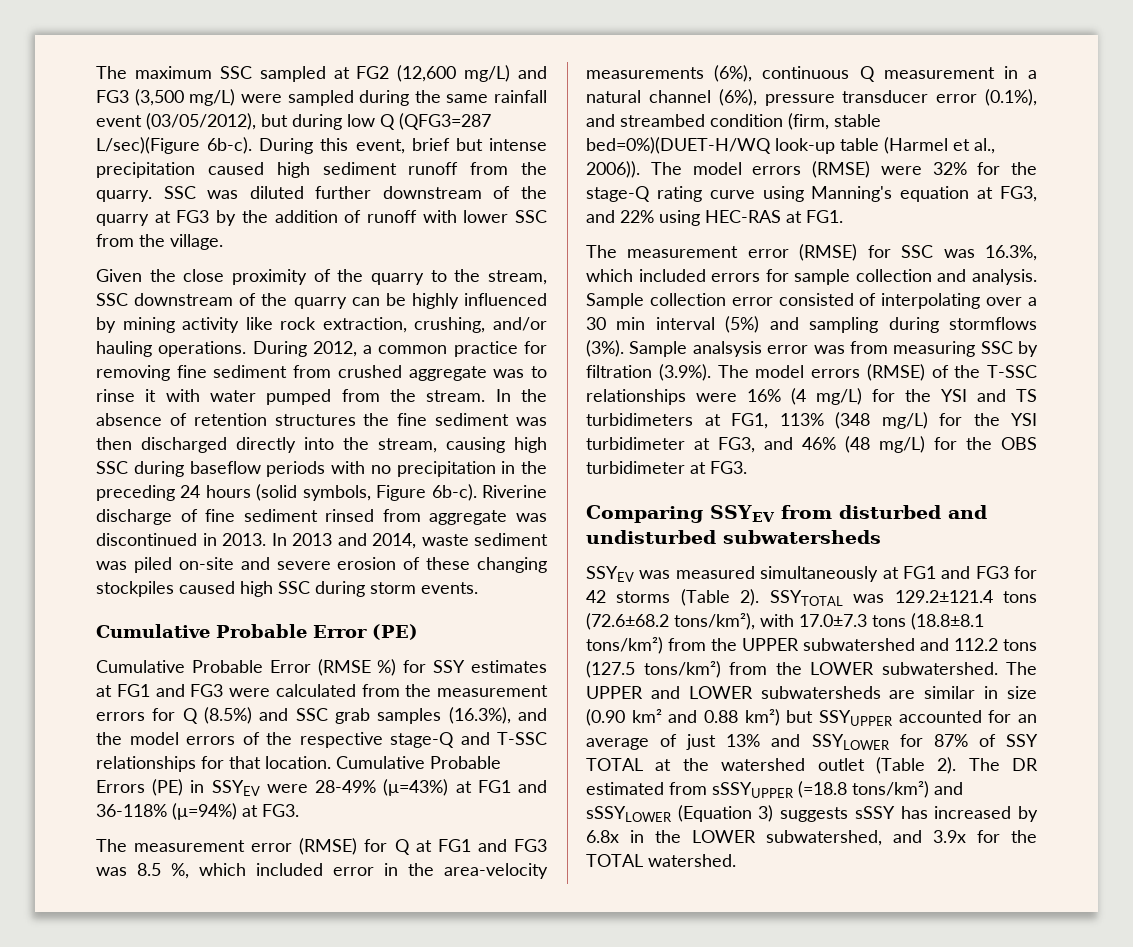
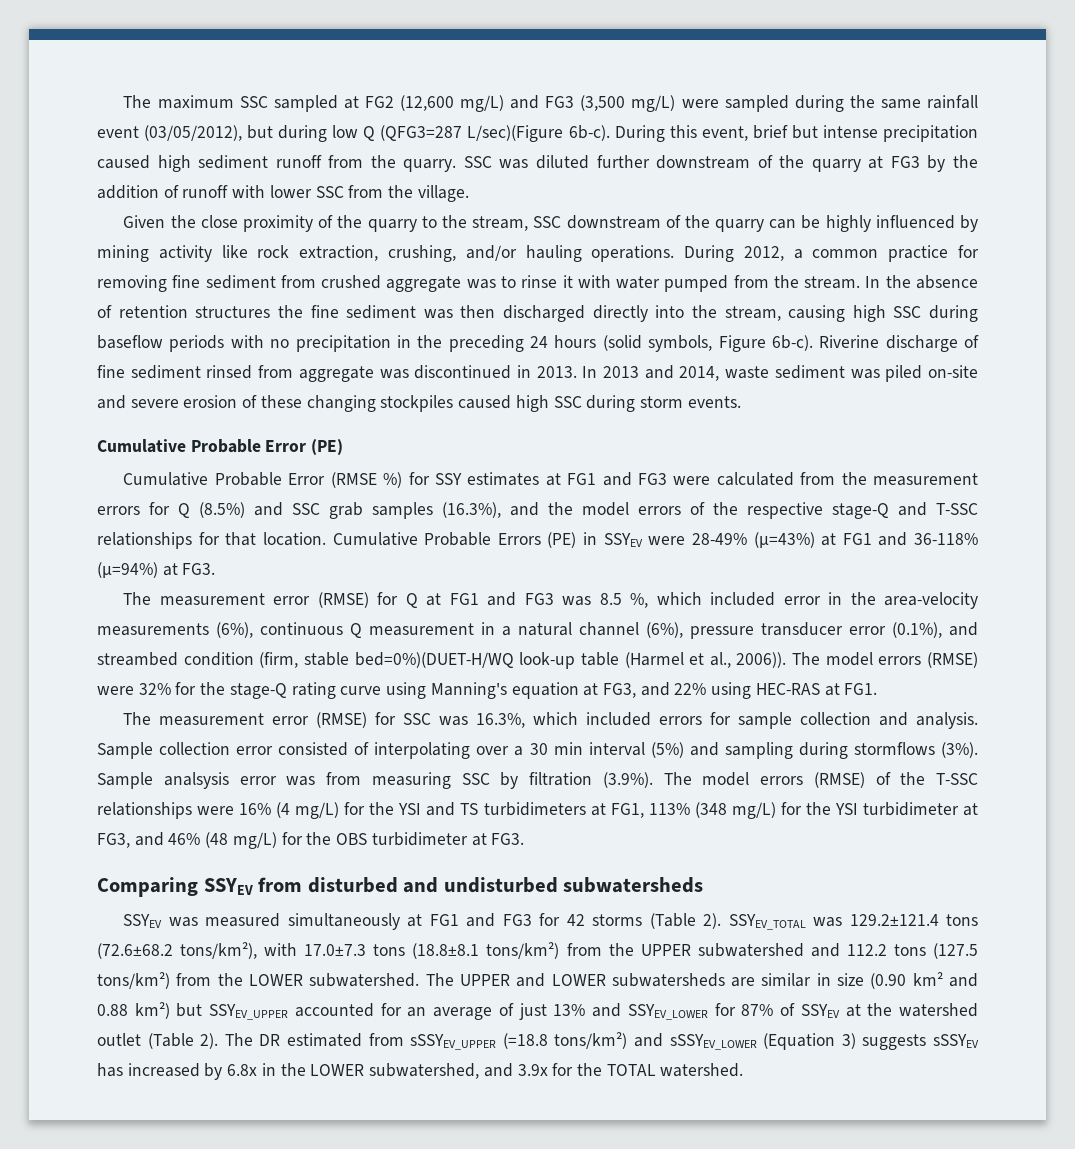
- SSYTOTAL was 129.2±121.4 tons (72.6±68.2 tons/km²), with 17.0±7.3 tons (18.8±8.1 tons/km²) from the UPPER subwatershed and 112.2 tons (127.5 tons/km²) from the LOWER subwatershed.
+ SSYEV_TOTAL was 129.2±121.4 tons (72.6±68.2 tons/km²), with 17.0±7.3 tons (18.8±8.1 tons/km²) from the UPPER subwatershed and 112.2 tons (127.5 tons/km²) from the LOWER subwatershed.
- The UPPER and LOWER subwatersheds are similar in size (0.90 km² and 0.88 km²) but SSYUPPER accounted for an average of just 13% and SSYLOWER for 87% of SSY TOTAL at the watershed outlet (Table 2).
+ The UPPER and LOWER subwatersheds are similar in size (0.90 km² and 0.88 km²) but SSYEV_UPPER accounted for an average of just 13% and SSYEV_LOWER for 87% of SSYEV at the watershed outlet (Table 2).
- The DR estimated from sSSYUPPER (=18.8 tons/km²) and sSSYLOWER (Equation 3) suggests sSSY has increased by 6.8x in the LOWER subwatershed, and 3.9x for the TOTAL watershed.
+ The DR estimated from sSSYEV_UPPER (=18.8 tons/km²) and sSSYEV_LOWER (Equation 3) suggests sSSYEV has increased by 6.8x in the LOWER subwatershed, and 3.9x for the TOTAL watershed.

